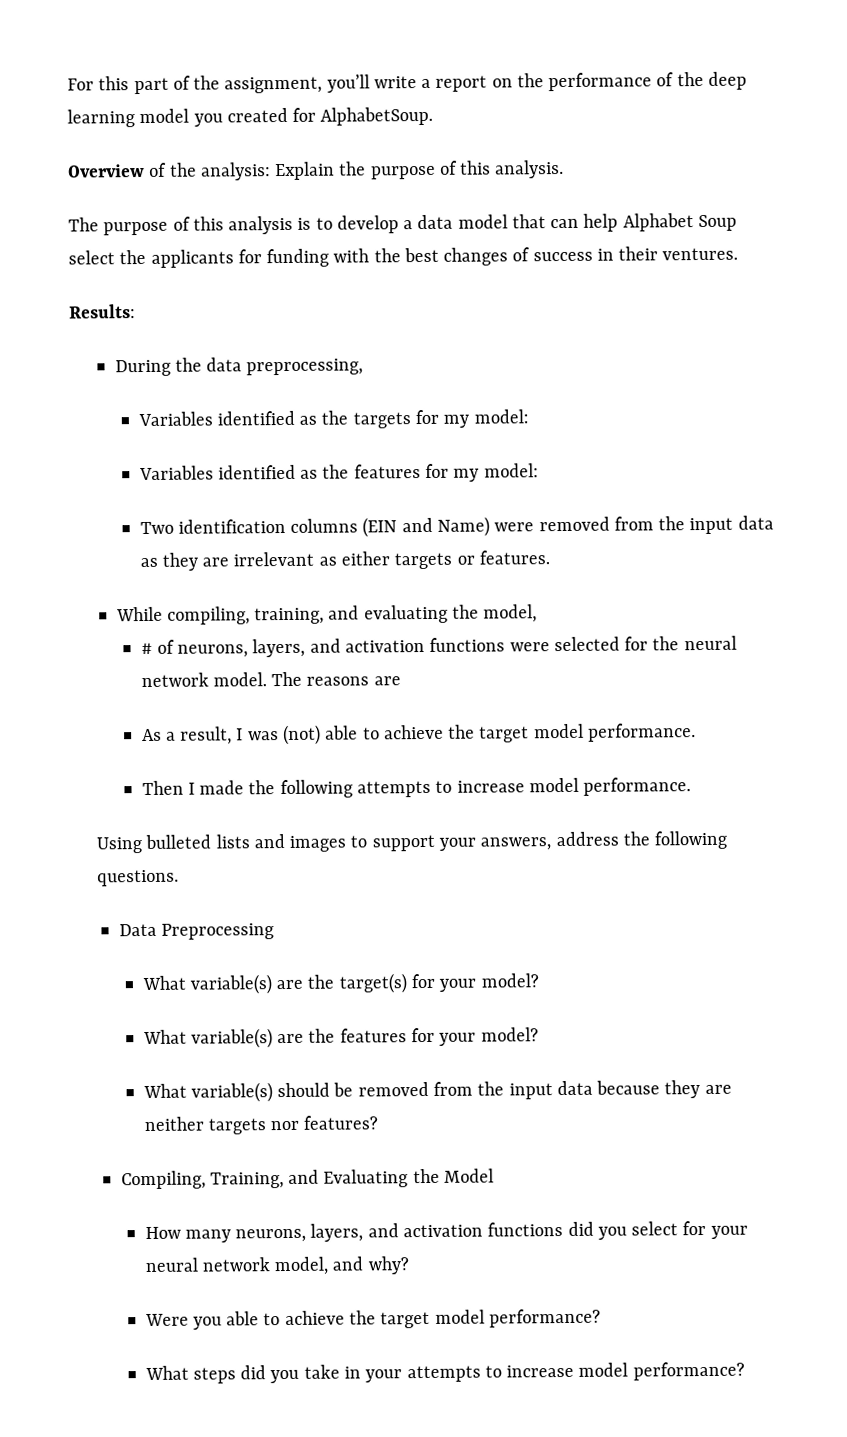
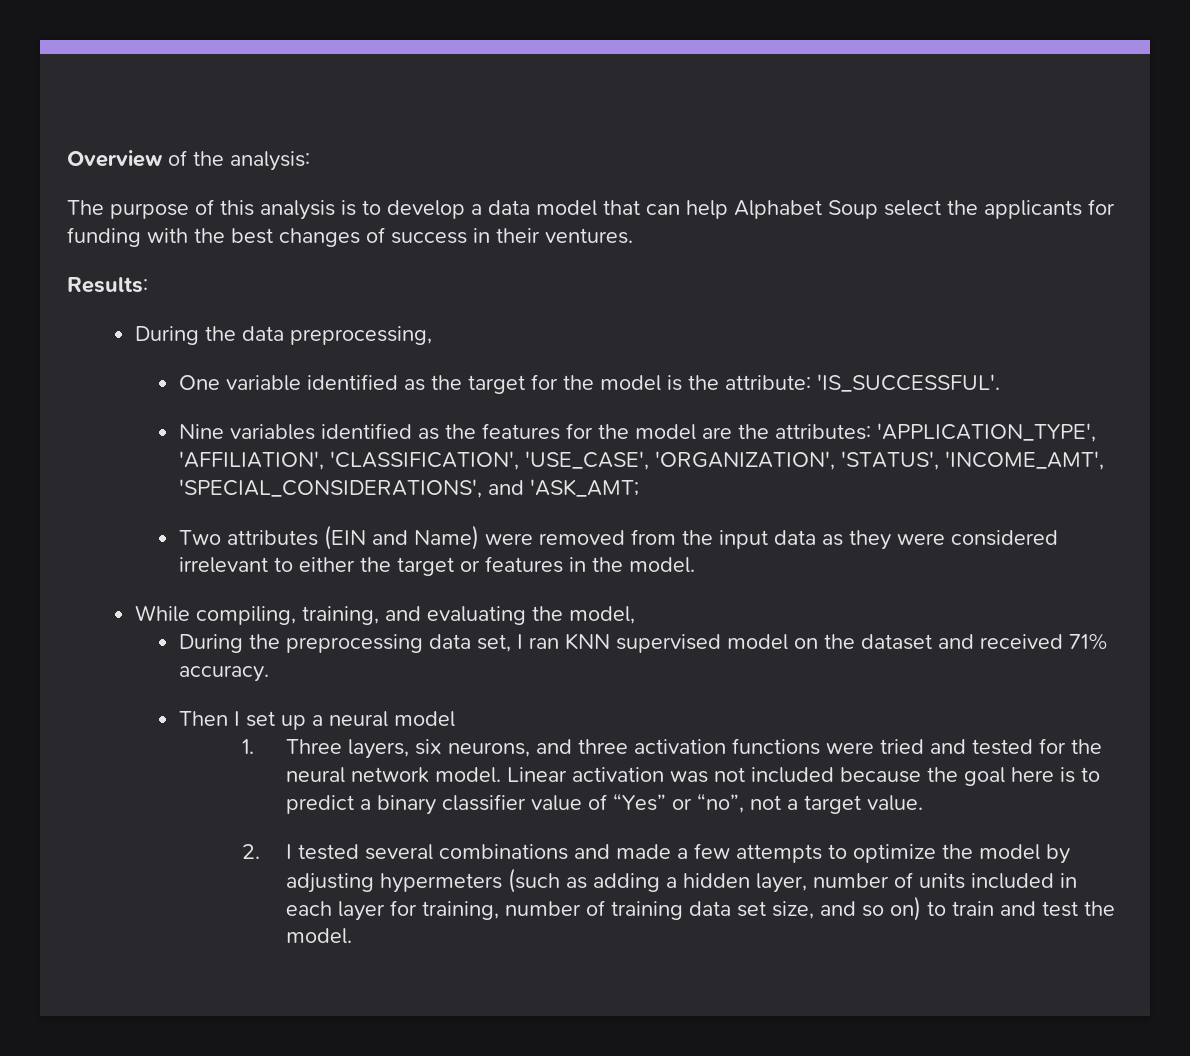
- For this part of the assignment, you’ll write a report on the performance of the deep learning model you created for AlphabetSoup.
- Overview of the analysis: Explain the purpose of this analysis.
+ Overview of the analysis:
- Variables identified as the targets for my model:
- Variables identified as the features for my model:
+ One variable identified as the target for the model is the attribute: 'IS_SUCCESSFUL'.
+ Nine variables identified as the features for the model are the attributes: 'APPLICATION_TYPE', 'AFFILIATION', 'CLASSIFICATION', 'USE_CASE', 'ORGANIZATION', 'STATUS', 'INCOME_AMT', 'SPECIAL_CONSIDERATIONS', and 'ASK_AMT;
- Two identification columns (EIN and Name) were removed from the input data as they are irrelevant as either targets or features.
+ Two attributes (EIN and Name) were removed from the input data as they were considered irrelevant to either the target or features in the model.
- # of neurons, layers, and activation functions were selected for the neural network model.
+ During the preprocessing data set, I ran KNN supervised model on the dataset and received 71% accuracy.
+ Then I set up a neural model
+ 1. Three layers, six neurons, and three activation functions were tried and tested for the neural network model.
- The reasons are
- As a result, I was (not) able to achieve the target model performance.
- Then I made the following attempts to increase model performance.
- Using bulleted lists and images to support your answers, address the following questions.
- Data Preprocessing
- What variable(s) are the target(s) for your model?
- What variable(s) are the features for your model?
- What variable(s) should be removed from the input data because they are neither targets nor features?
- Compiling, Training, and Evaluating the Model
- How many neurons, layers, and activation functions did you select for your neural network model, and why?
- Were you able to achieve the target model performance?
- What steps did you take in your attempts to increase model performance?
+ Linear activation was not included because the goal here is to predict a binary classifier value of “Yes” or “no”, not a target value.
+ 2. I tested several combinations and made a few attempts to optimize the model by adjusting hypermeters (such as adding a hidden layer, number of units included in each layer for training, number of training data set size, and so on) to train and test the model.

